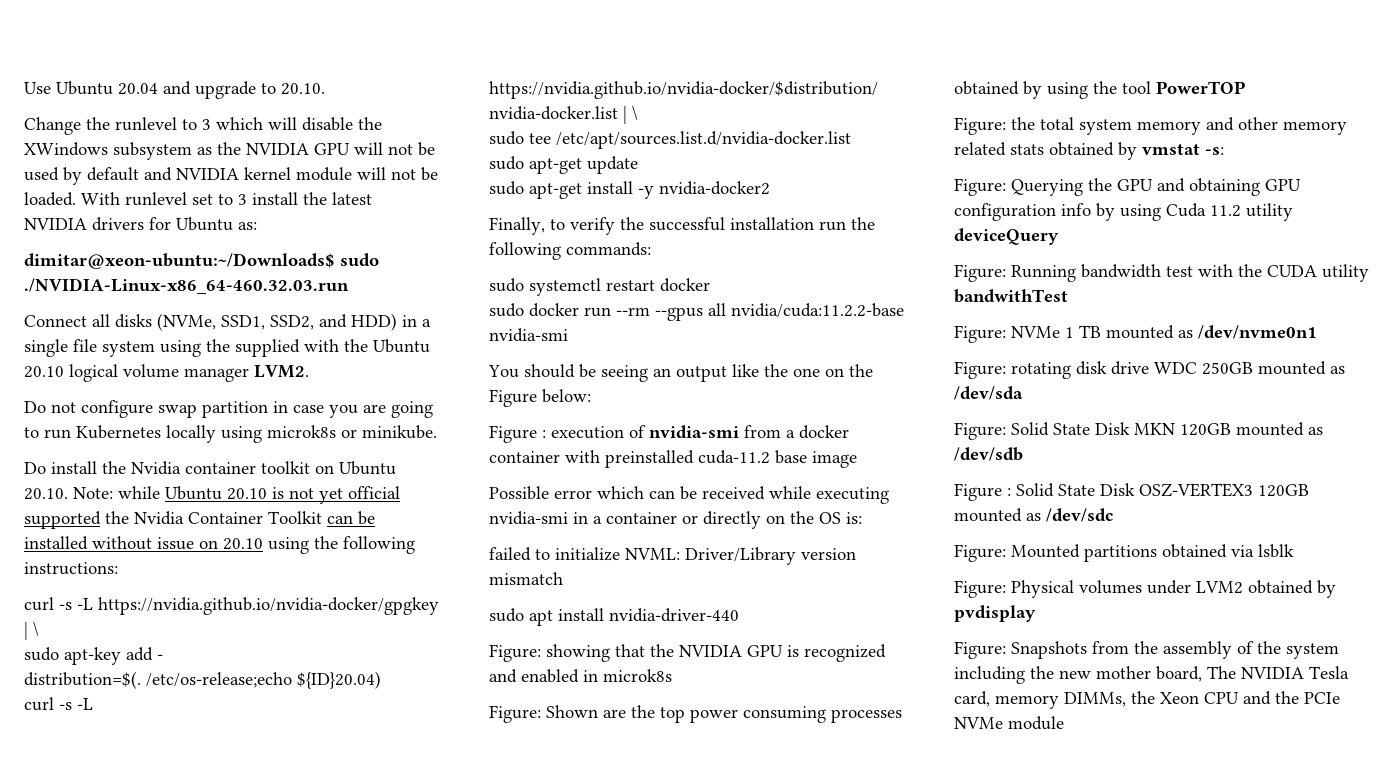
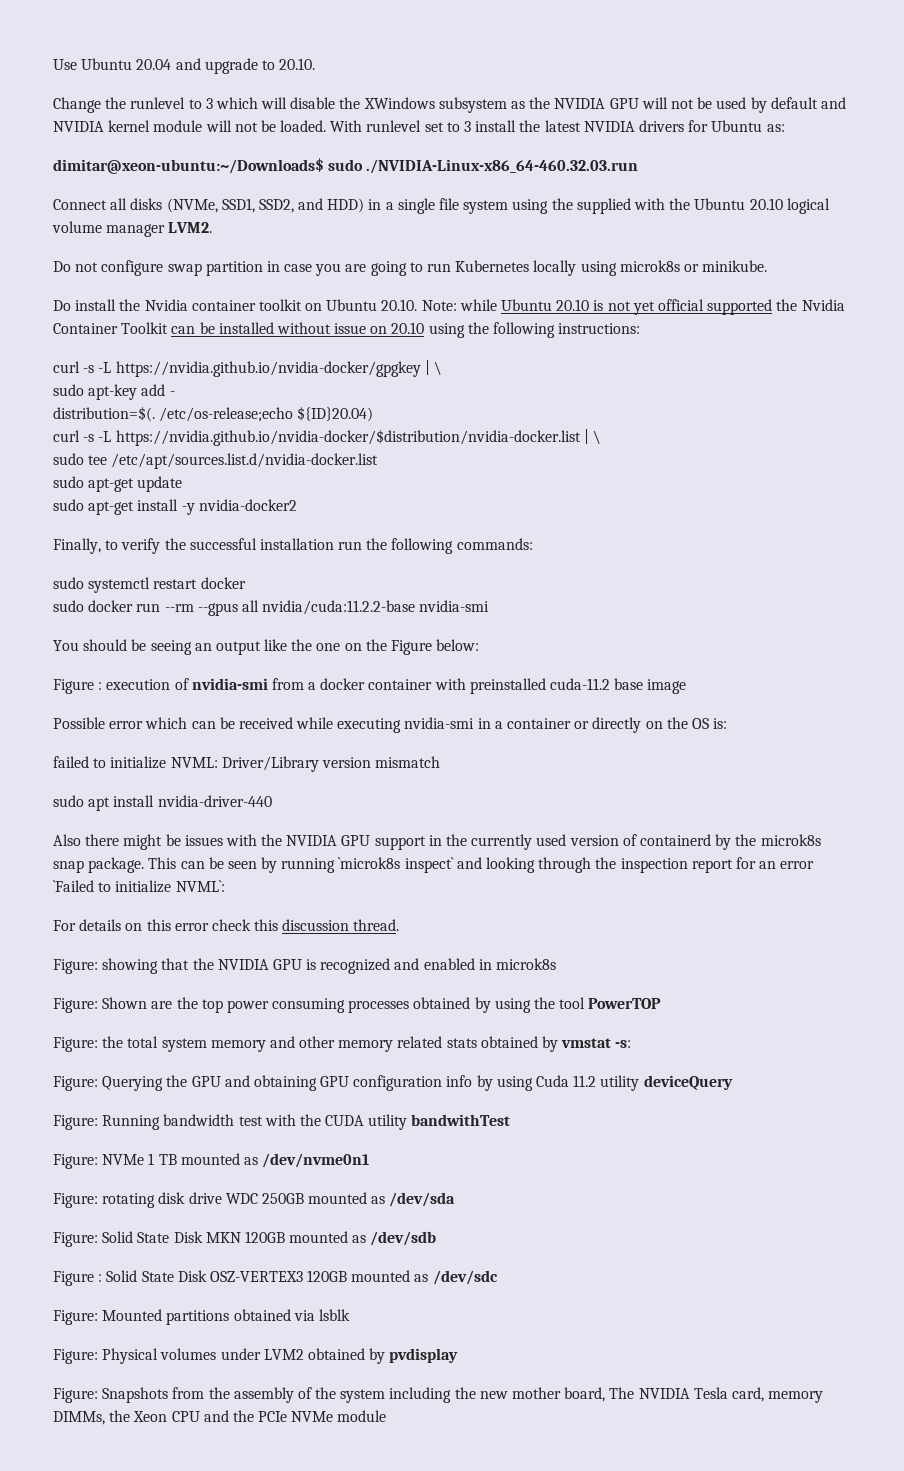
+ Also there might be issues with the NVIDIA GPU support in the currently used version of containerd by the microk8s snap package. This can be seen by running `microk8s inspect` and looking through the inspection report for an error `Failed to initialize NVML`:
+ For details on this error check this discussion thread.

